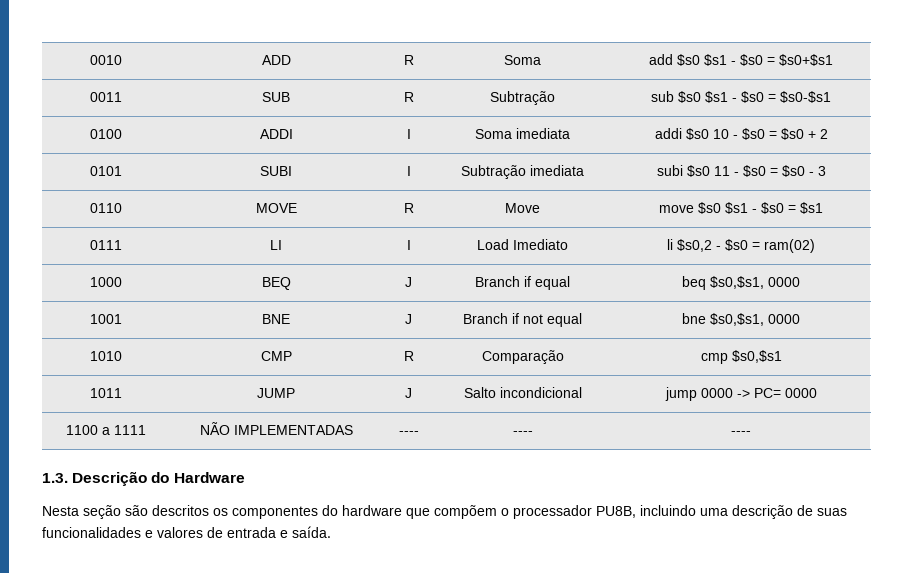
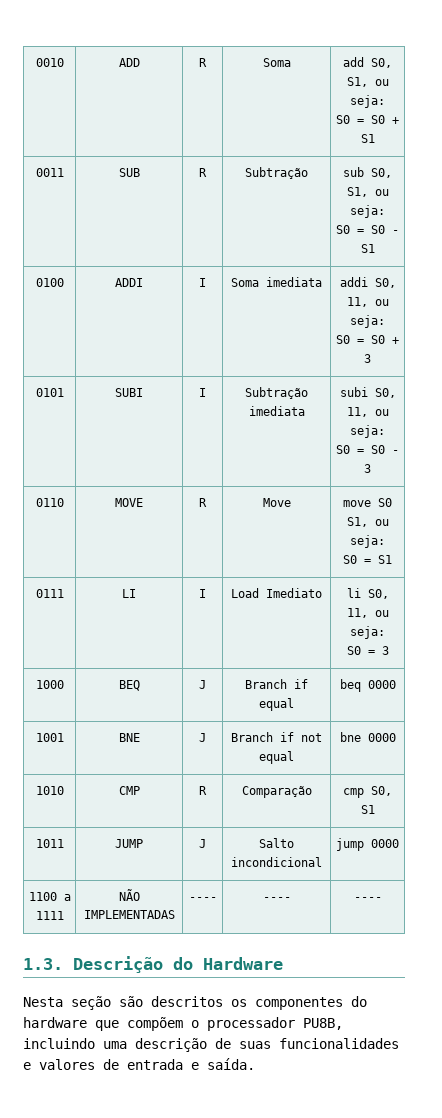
- 0010 | ADD | R | Soma | add $s0 $s1 - $s0 = $s0+$s1
+ 0010 | ADD | R | Soma | add S0, S1, ou seja:
+ S0 = S0 + S1
- 0011 | SUB | R | Subtração | sub $s0 $s1 - $s0 = $s0-$s1
+ 0011 | SUB | R | Subtração | sub S0, S1, ou seja:
+ S0 = S0 - S1
- 0100 | ADDI | I | Soma imediata | addi $s0 10 - $s0 = $s0 + 2
+ 0100 | ADDI | I | Soma imediata | addi S0, 11, ou seja:
+ S0 = S0 + 3
- 0101 | SUBI | I | Subtração imediata | subi $s0 11 - $s0 = $s0 - 3
+ 0101 | SUBI | I | Subtração imediata | subi S0, 11, ou seja:
+ S0 = S0 - 3
- 0110 | MOVE | R | Move | move $s0 $s1 - $s0 = $s1
+ 0110 | MOVE | R | Move | move S0 S1, ou seja:
+ S0 = S1
- 0111 | LI | I | Load Imediato | li $s0,2 - $s0 = ram(02)
+ 0111 | LI | I | Load Imediato | li S0, 11, ou seja:
+ S0 = 3
- 1000 | BEQ | J | Branch if equal | beq $s0,$s1, 0000
+ 1000 | BEQ | J | Branch if equal | beq 0000
- 1001 | BNE | J | Branch if not equal | bne $s0,$s1, 0000
+ 1001 | BNE | J | Branch if not equal | bne 0000
- 1010 | CMP | R | Comparação | cmp $s0,$s1
+ 1010 | CMP | R | Comparação | cmp S0, S1
- 1011 | JUMP | J | Salto incondicional | jump 0000 -> PC= 0000
+ 1011 | JUMP | J | Salto incondicional | jump 0000

